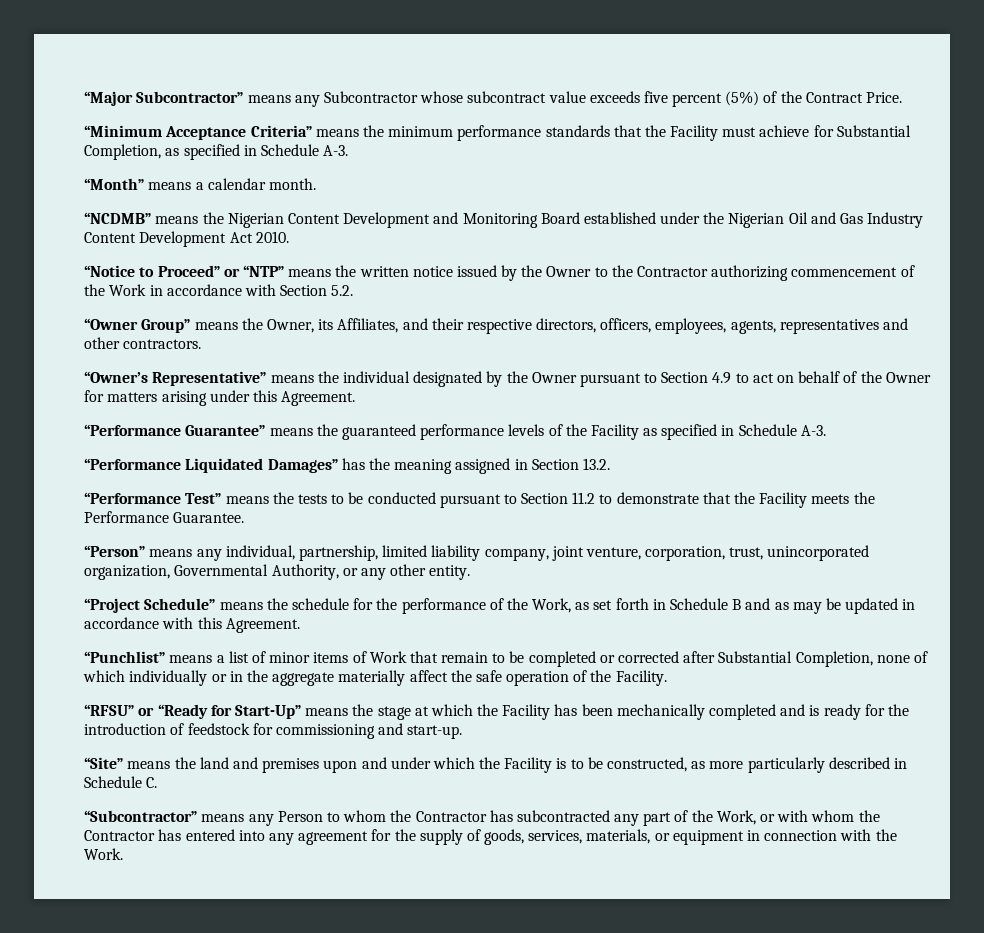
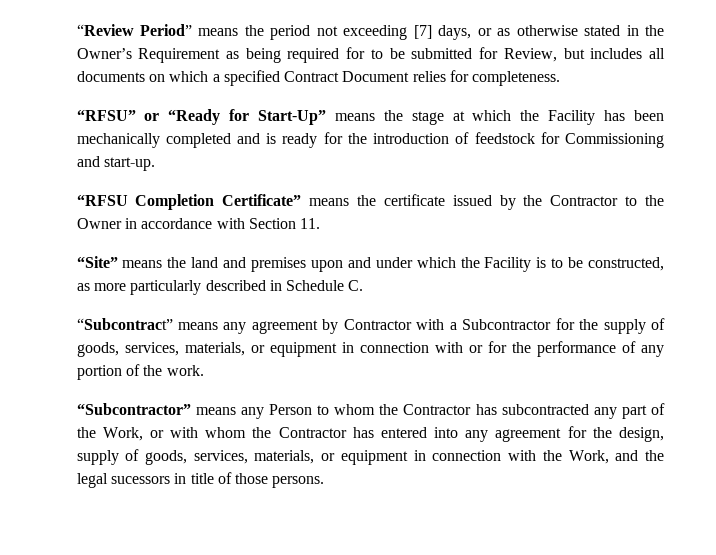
- “Major Subcontractor” means any Subcontractor whose subcontract value exceeds five percent (5%) of the Contract Price.
- “Minimum Acceptance Criteria” means the minimum performance standards that the Facility must achieve for Substantial Completion, as specified in Schedule A-3.
- “Month” means a calendar month.
- “NCDMB” means the Nigerian Content Development and Monitoring Board established under the Nigerian Oil and Gas Industry Content Development Act 2010.
- “Notice to Proceed” or “NTP” means the written notice issued by the Owner to the Contractor authorizing commencement of the Work in accordance with Section 5.2.
- “Owner Group” means the Owner, its Affiliates, and their respective directors, officers, employees, agents, representatives and other contractors.
- “Owner’s Representative” means the individual designated by the Owner pursuant to Section 4.9 to act on behalf of the Owner for matters arising under this Agreement.
- “Performance Guarantee” means the guaranteed performance levels of the Facility as specified in Schedule A-3.
- “Performance Liquidated Damages” has the meaning assigned in Section 13.2.
- “Performance Test” means the tests to be conducted pursuant to Section 11.2 to demonstrate that the Facility meets the Performance Guarantee.
- “Person” means any individual, partnership, limited liability company, joint venture, corporation, trust, unincorporated organization, Governmental Authority, or any other entity.
- “Project Schedule” means the schedule for the performance of the Work, as set forth in Schedule B and as may be updated in accordance with this Agreement.
- “Punchlist” means a list of minor items of Work that remain to be completed or corrected after Substantial Completion, none of which individually or in the aggregate materially affect the safe operation of the Facility.
+ “Review Period” means the period not exceeding [7] days, or as otherwise stated in the Owner’s Requirement as being required for to be submitted for Review, but includes all documents on which a specified Contract Document relies for completeness.
- “RFSU” or “Ready for Start-Up” means the stage at which the Facility has been mechanically completed and is ready for the introduction of feedstock for commissioning and start-up.
+ “RFSU” or “Ready for Start-Up” means the stage at which the Facility has been mechanically completed and is ready for the introduction of feedstock for Commissioning and start-up.
+ “RFSU Completion Certificate” means the certificate issued by the Contractor to the Owner in accordance with Section 11.
+ “Subcontract” means any agreement by Contractor with a Subcontractor for the supply of goods, services, materials, or equipment in connection with or for the performance of any portion of the work.
- “Subcontractor” means any Person to whom the Contractor has subcontracted any part of the Work, or with whom the Contractor has entered into any agreement for the supply of goods, services, materials, or equipment in connection with the Work.
+ “Subcontractor” means any Person to whom the Contractor has subcontracted any part of the Work, or with whom the Contractor has entered into any agreement for the design, supply of goods, services, materials, or equipment in connection with the Work, and the legal sucessors in title of those persons.

